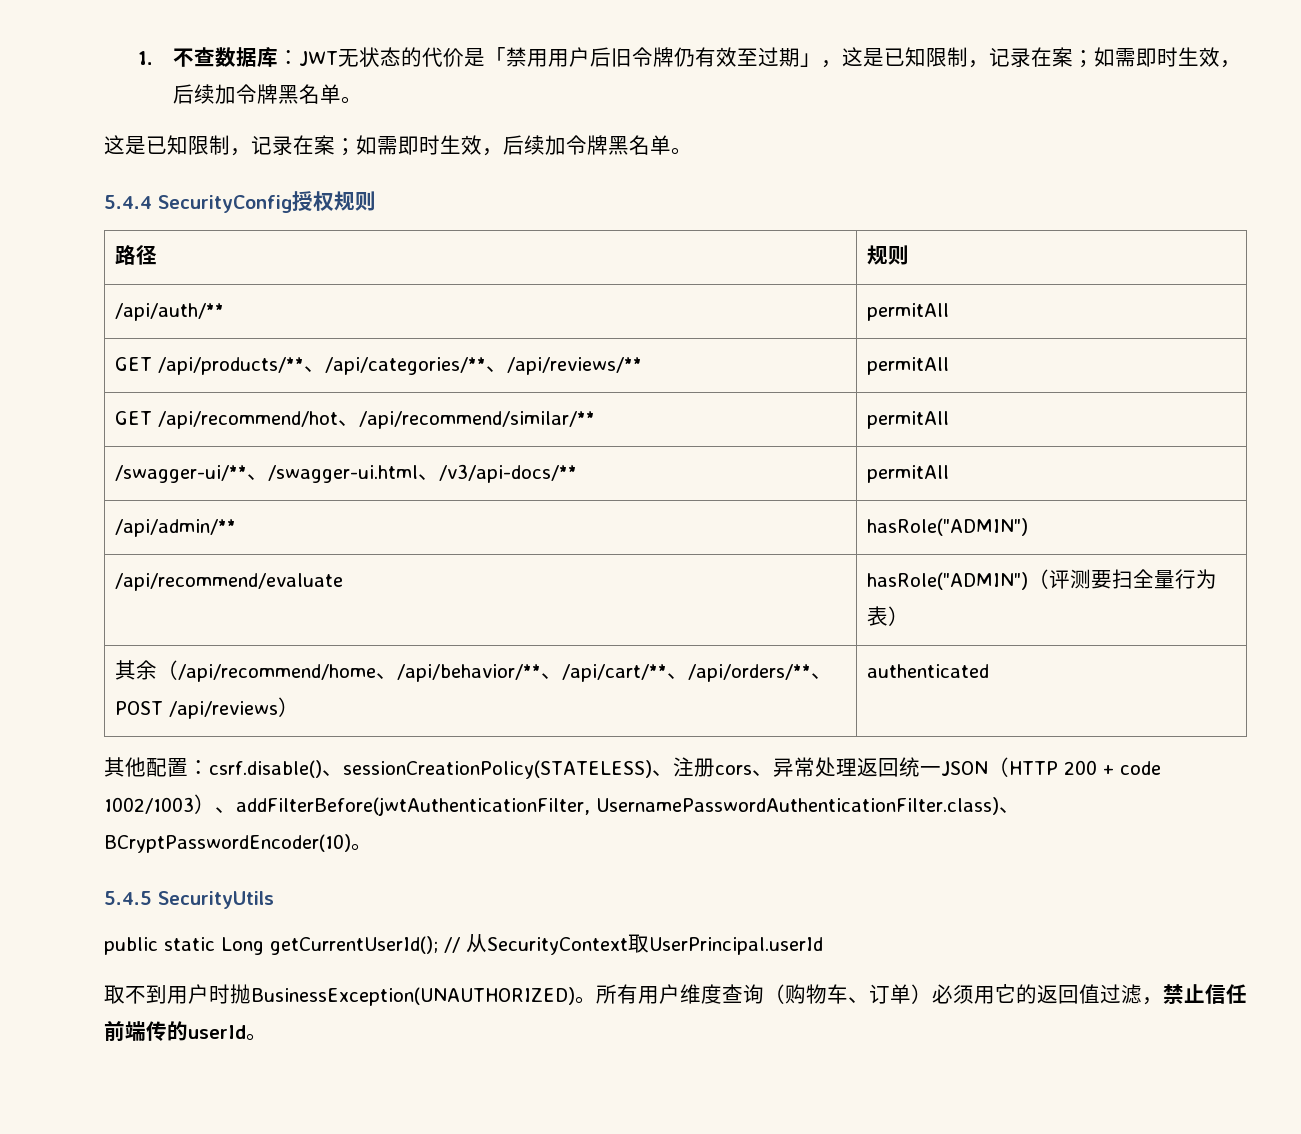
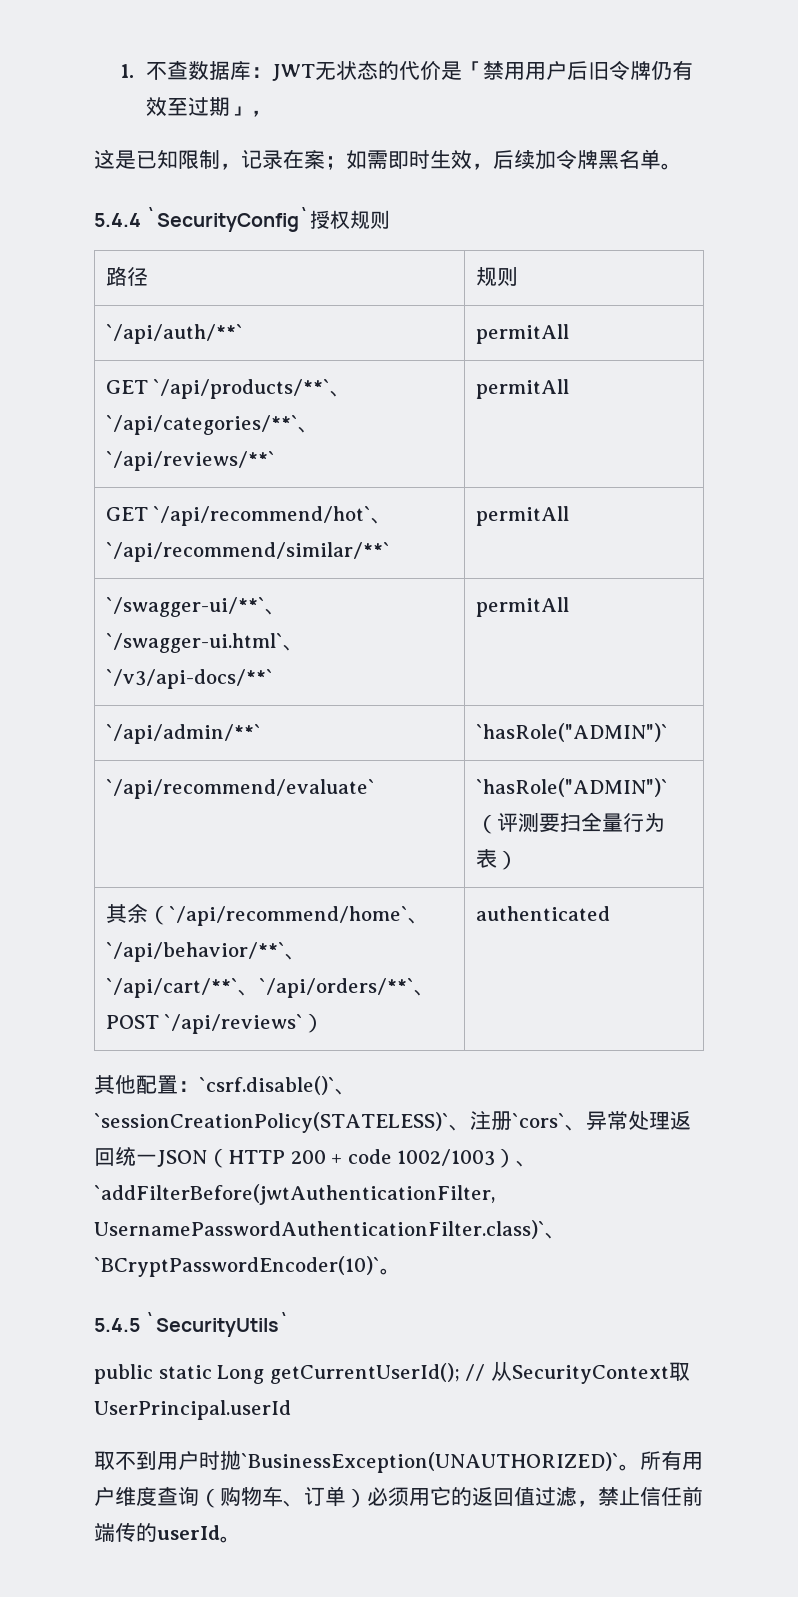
- 1.不查数据库：JWT无状态的代价是「禁用用户后旧令牌仍有效至过期」，这是已知限制，记录在案；如需即时生效，后续加令牌黑名单。
+ 1.不查数据库：JWT无状态的代价是「禁用用户后旧令牌仍有效至过期」，
- 5.4.4 SecurityConfig授权规则
+ 5.4.4 `SecurityConfig`授权规则
- /api/auth/** | permitAll
- GET /api/products/**、/api/categories/**、/api/reviews/** | permitAll
- GET /api/recommend/hot、/api/recommend/similar/** | permitAll
- /swagger-ui/**、/swagger-ui.html、/v3/api-docs/** | permitAll
- /api/admin/** | hasRole("ADMIN")
- /api/recommend/evaluate | hasRole("ADMIN")（评测要扫全量行为表）
+ `/api/auth/**` | permitAll
+ GET `/api/products/**`、`/api/categories/**`、`/api/reviews/**` | permitAll
+ GET `/api/recommend/hot`、`/api/recommend/similar/**` | permitAll
+ `/swagger-ui/**`、`/swagger-ui.html`、`/v3/api-docs/**` | permitAll
+ `/api/admin/**` | `hasRole("ADMIN")`
+ `/api/recommend/evaluate` | `hasRole("ADMIN")`（评测要扫全量行为表）
- 其余（/api/recommend/home、/api/behavior/**、/api/cart/**、/api/orders/**、POST /api/reviews） | authenticated
+ 其余（`/api/recommend/home`、`/api/behavior/**`、`/api/cart/**`、`/api/orders/**`、POST `/api/reviews`） | authenticated
- 其他配置：csrf.disable()、sessionCreationPolicy(STATELESS)、注册cors、异常处理返回统一JSON（HTTP 200 + code 1002/1003）、addFilterBefore(jwtAuthenticationFilter, UsernamePasswordAuthenticationFilter.class)、BCryptPasswordEncoder(10)。
+ 其他配置：`csrf.disable()`、`sessionCreationPolicy(STATELESS)`、注册`cors`、异常处理返回统一JSON（HTTP 200 + code 1002/1003）、`addFilterBefore(jwtAuthenticationFilter, UsernamePasswordAuthenticationFilter.class)`、`BCryptPasswordEncoder(10)`。
- 5.4.5 SecurityUtils
+ 5.4.5 `SecurityUtils`
- 取不到用户时抛BusinessException(UNAUTHORIZED)。
+ 取不到用户时抛`BusinessException(UNAUTHORIZED)`。

